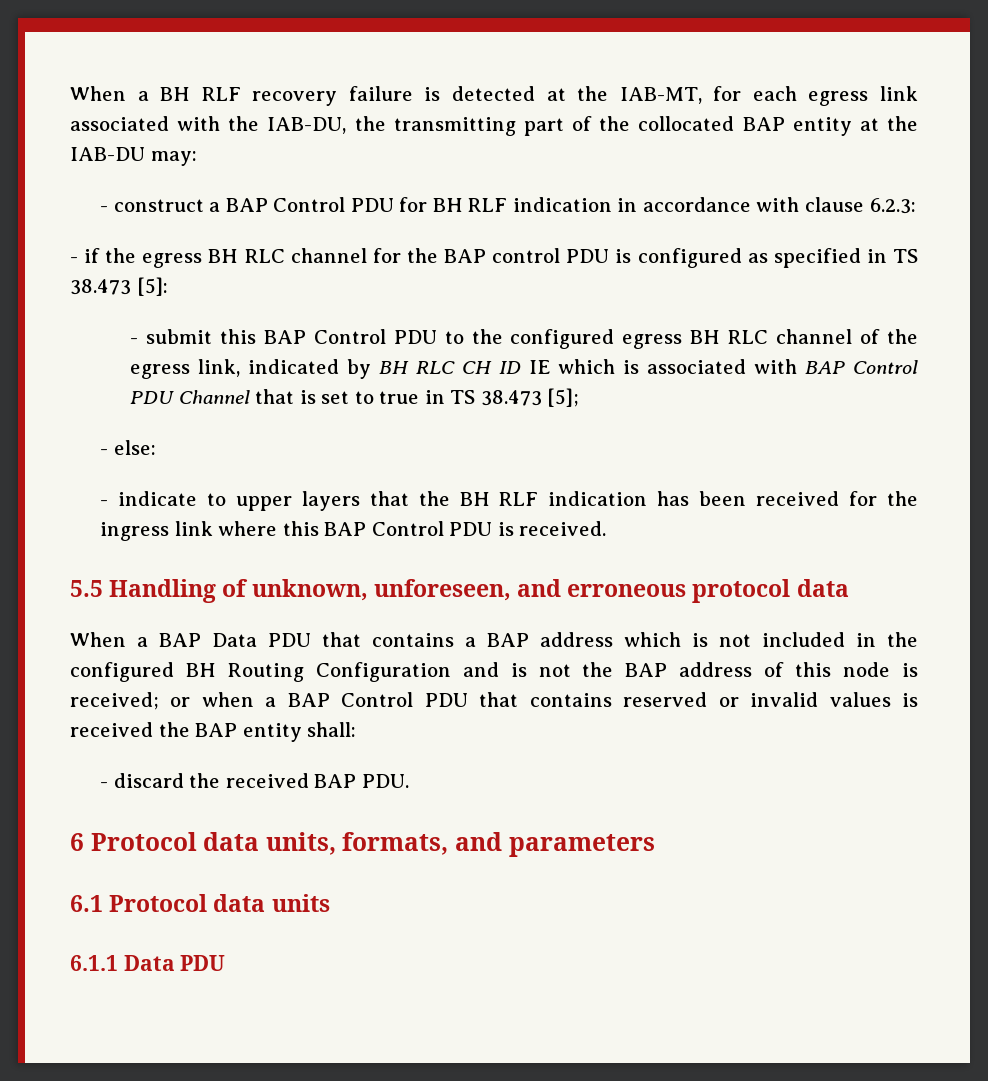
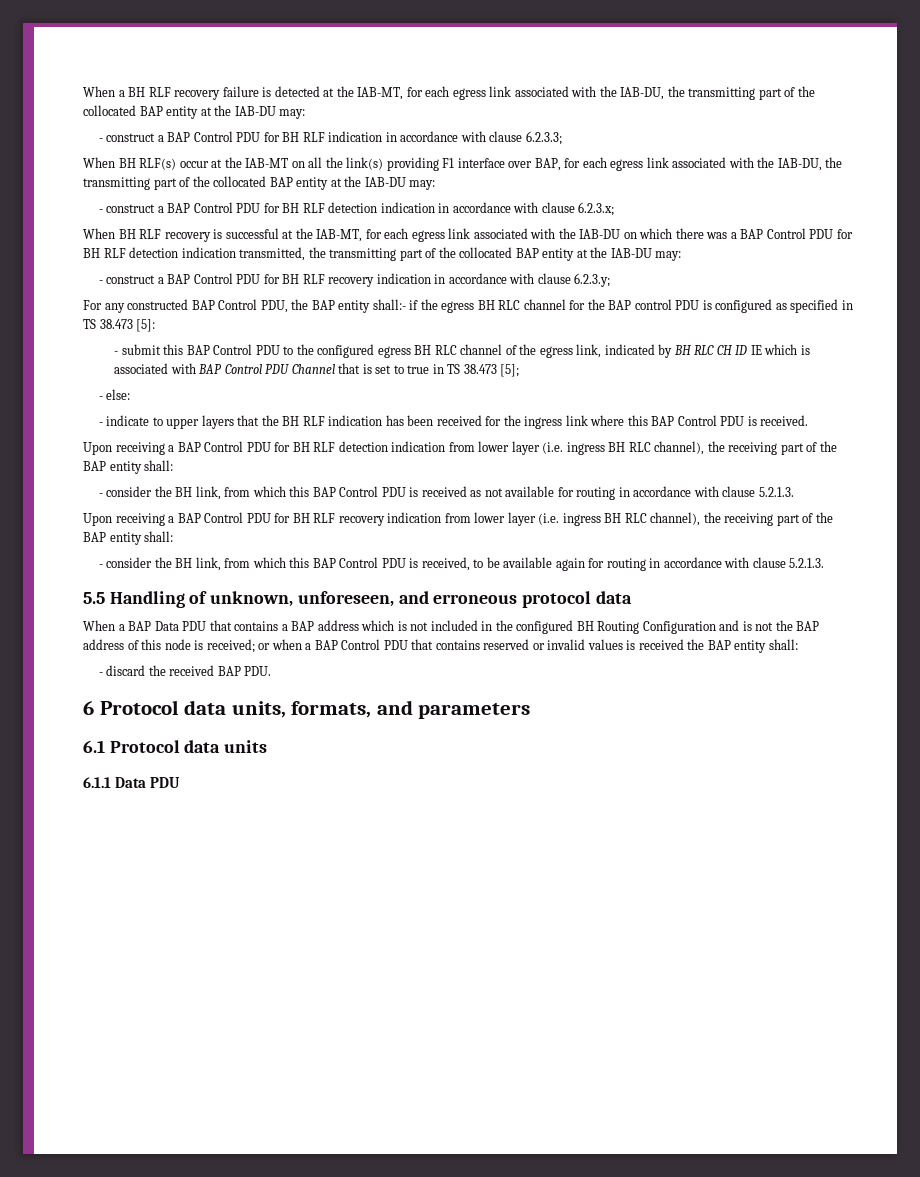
- - construct a BAP Control PDU for BH RLF indication in accordance with clause 6.2.3:
- - if the egress BH RLC channel for the BAP control PDU is configured as specified in TS 38.473 [5]:
+ - construct a BAP Control PDU for BH RLF indication in accordance with clause 6.2.3.3;
+ When BH RLF(s) occur at the IAB-MT on all the link(s) providing F1 interface over BAP, for each egress link associated with the IAB-DU, the transmitting part of the collocated BAP entity at the IAB-DU may:
+ - construct a BAP Control PDU for BH RLF detection indication in accordance with clause 6.2.3.x;
+ When BH RLF recovery is successful at the IAB-MT, for each egress link associated with the IAB-DU on which there was a BAP Control PDU for BH RLF detection indication transmitted, the transmitting part of the collocated BAP entity at the IAB-DU may:
+ - construct a BAP Control PDU for BH RLF recovery indication in accordance with clause 6.2.3.y;
+ For any constructed BAP Control PDU, the BAP entity shall:- if the egress BH RLC channel for the BAP control PDU is configured as specified in TS 38.473 [5]:
+ Upon receiving a BAP Control PDU for BH RLF detection indication from lower layer (i.e. ingress BH RLC channel), the receiving part of the BAP entity shall:
+ - consider the BH link, from which this BAP Control PDU is received as not available for routing in accordance with clause 5.2.1.3.
+ Upon receiving a BAP Control PDU for BH RLF recovery indication from lower layer (i.e. ingress BH RLC channel), the receiving part of the BAP entity shall:
+ - consider the BH link, from which this BAP Control PDU is received, to be available again for routing in accordance with clause 5.2.1.3.

